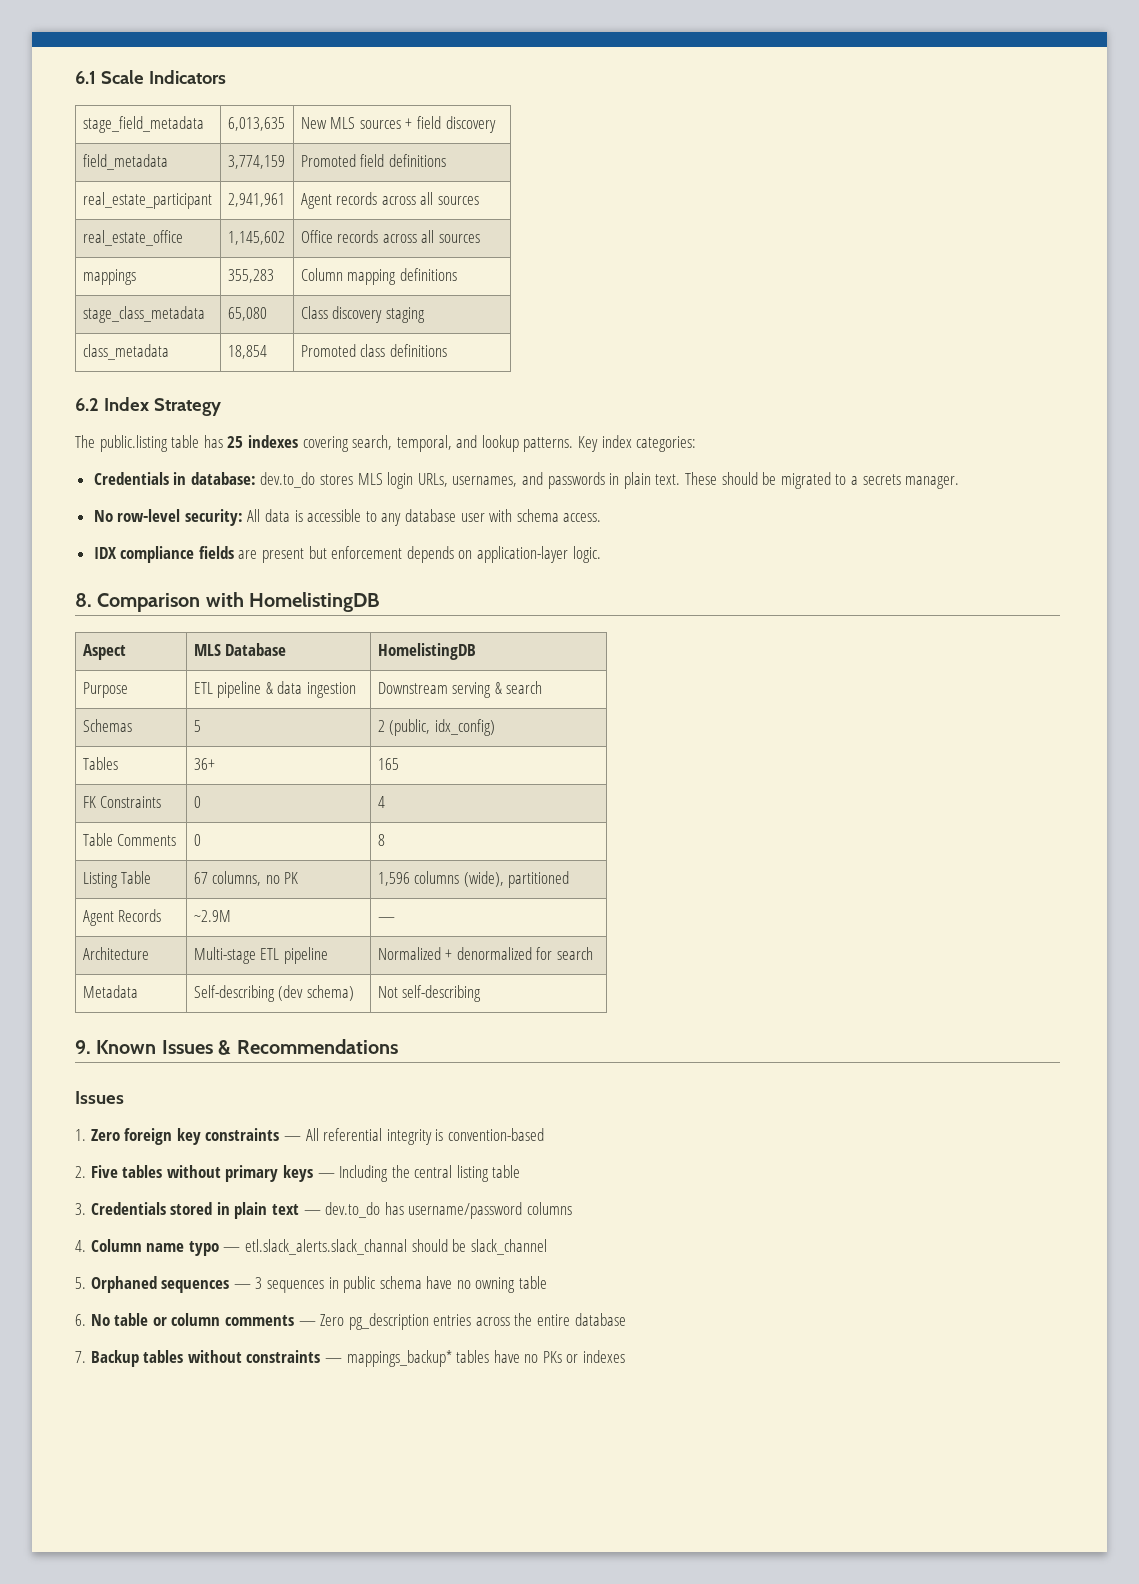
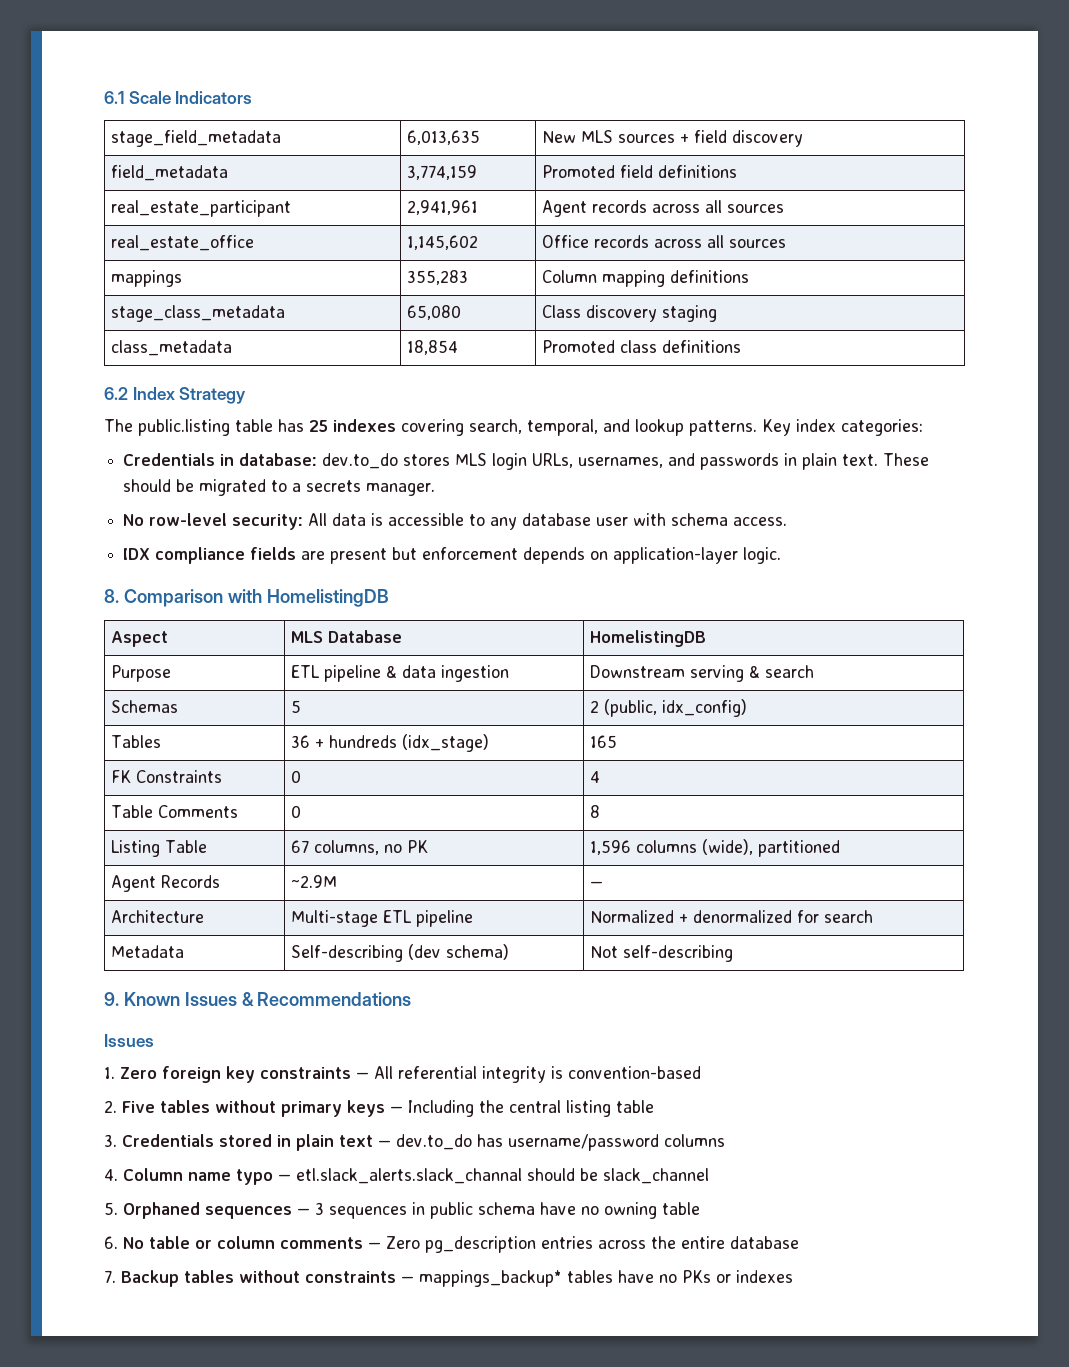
- Tables | 36+ | 165
+ Tables | 36 + hundreds (idx_stage) | 165

